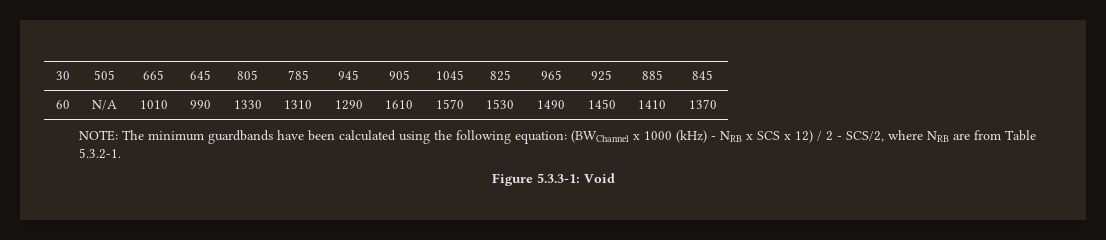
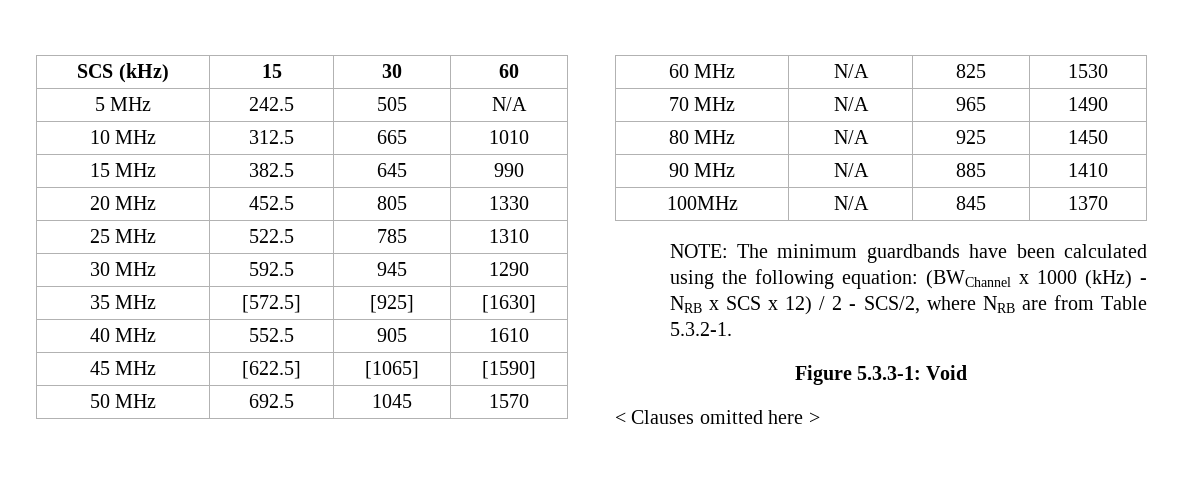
- 30 | 505 | 665 | 645 | 805 | 785 | 945 | 905 | 1045 | 825 | 965 | 925 | 885 | 845
- 60 | N/A | 1010 | 990 | 1330 | 1310 | 1290 | 1610 | 1570 | 1530 | 1490 | 1450 | 1410 | 1370
+ SCS (kHz) | 15 | 30 | 60
+ 5 MHz | 242.5 | 505 | N/A
+ 10 MHz | 312.5 | 665 | 1010
+ 15 MHz | 382.5 | 645 | 990
+ 20 MHz | 452.5 | 805 | 1330
+ 25 MHz | 522.5 | 785 | 1310
+ 30 MHz | 592.5 | 945 | 1290
+ 35 MHz | [572.5] | [925] | [1630]
+ 40 MHz | 552.5 | 905 | 1610
+ 45 MHz | [622.5] | [1065] | [1590]
+ 50 MHz | 692.5 | 1045 | 1570
+ 60 MHz | N/A | 825 | 1530
+ 70 MHz | N/A | 965 | 1490
+ 80 MHz | N/A | 925 | 1450
+ 90 MHz | N/A | 885 | 1410
+ 100MHz | N/A | 845 | 1370
+ < Clauses omitted here >

